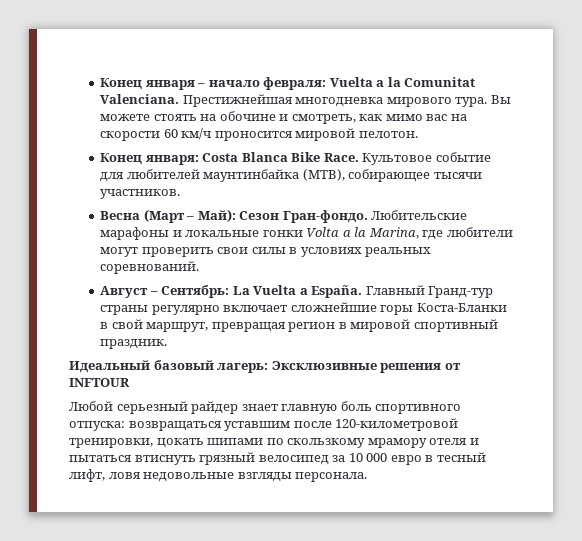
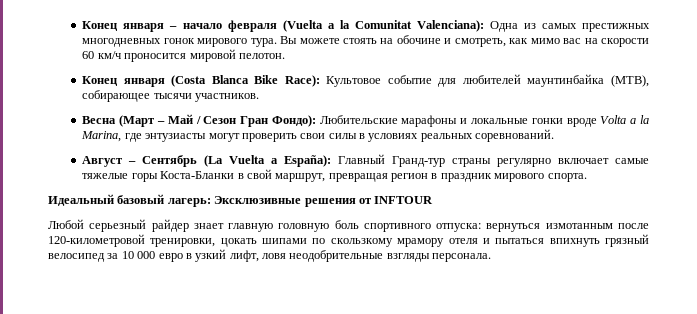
- Конец января – начало февраля: Vuelta a la Comunitat Valenciana. Престижнейшая многодневка мирового тура.
+ Конец января – начало февраля (Vuelta a la Comunitat Valenciana): Одна из самых престижных многодневных гонок мирового тура.
- Конец января: Costa Blanca Bike Race. Культовое событие для любителей маунтинбайка (MTB), собирающее тысячи участников.
+ Конец января (Costa Blanca Bike Race): Культовое событие для любителей маунтинбайка (MTB), собирающее тысячи участников.
- Весна (Март – Май): Сезон Гран-фондо. Любительские марафоны и локальные гонки Volta a la Marina, где любители могут проверить свои силы в условиях реальных соревнований.
+ Весна (Март – Май / Сезон Гран Фондо): Любительские марафоны и локальные гонки вроде Volta a la Marina, где энтузиасты могут проверить свои силы в условиях реальных соревнований.
- Август – Сентябрь: La Vuelta a España. Главный Гранд-тур страны регулярно включает сложнейшие горы Коста-Бланки в свой маршрут, превращая регион в мировой спортивный праздник.
+ Август – Сентябрь (La Vuelta a España): Главный Гранд-тур страны регулярно включает самые тяжелые горы Коста-Бланки в свой маршрут, превращая регион в праздник мирового спорта.
- Любой серьезный райдер знает главную боль спортивного отпуска: возвращаться уставшим после 120-километровой тренировки, цокать шипами по скользкому мрамору отеля и пытаться втиснуть грязный велосипед за 10 000 евро в тесный лифт, ловя недовольные взгляды персонала.
+ Любой серьезный райдер знает главную головную боль спортивного отпуска: вернуться измотанным после 120-километровой тренировки, цокать шипами по скользкому мрамору отеля и пытаться впихнуть грязный велосипед за 10 000 евро в узкий лифт, ловя неодобрительные взгляды персонала.

